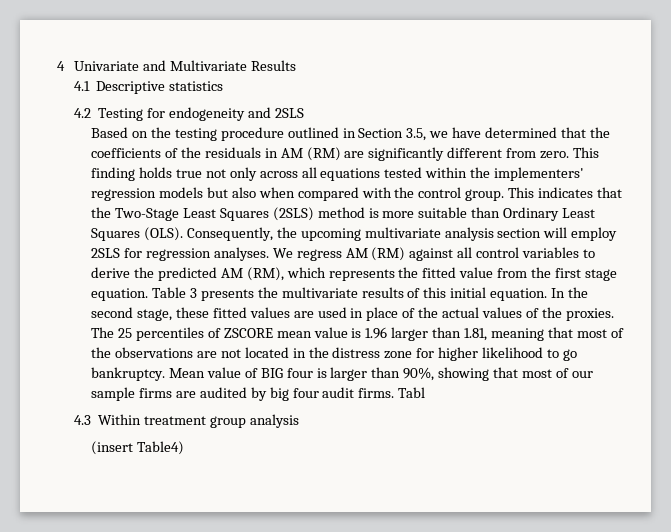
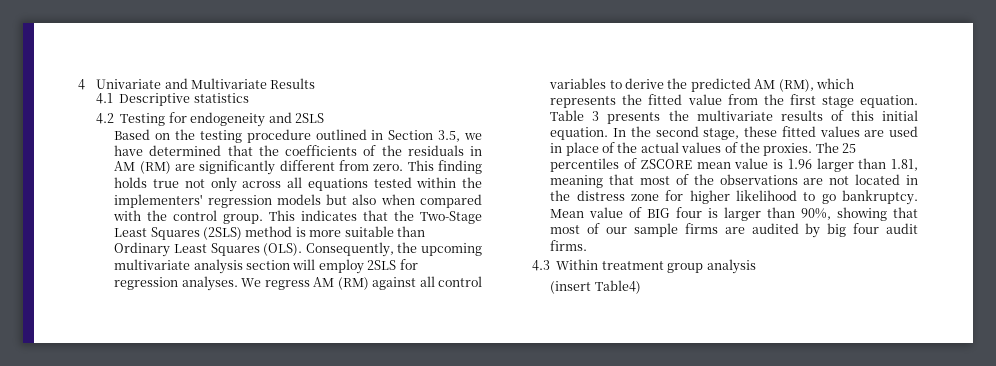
- Tabl

